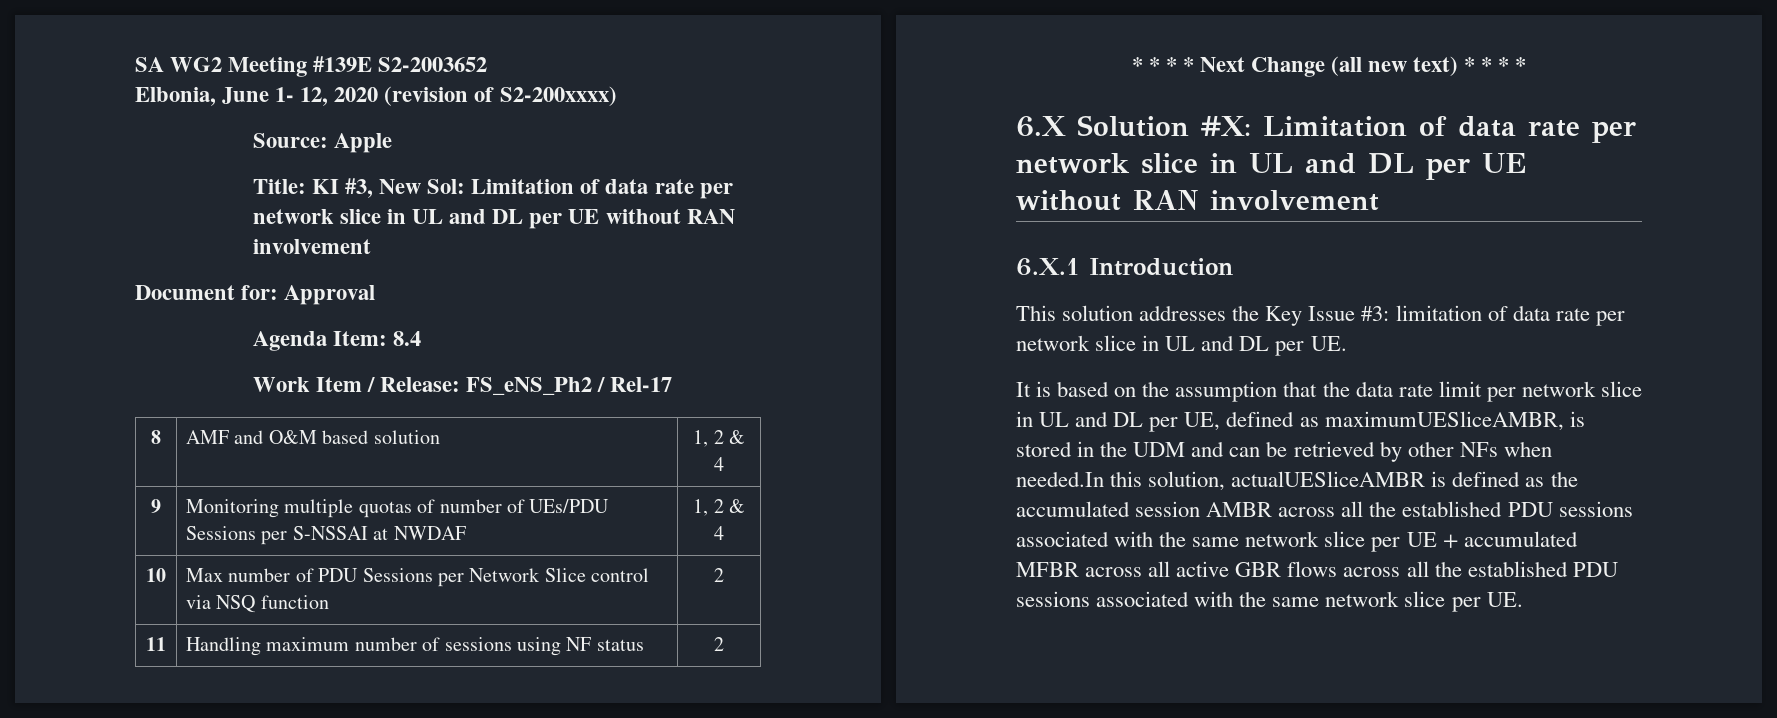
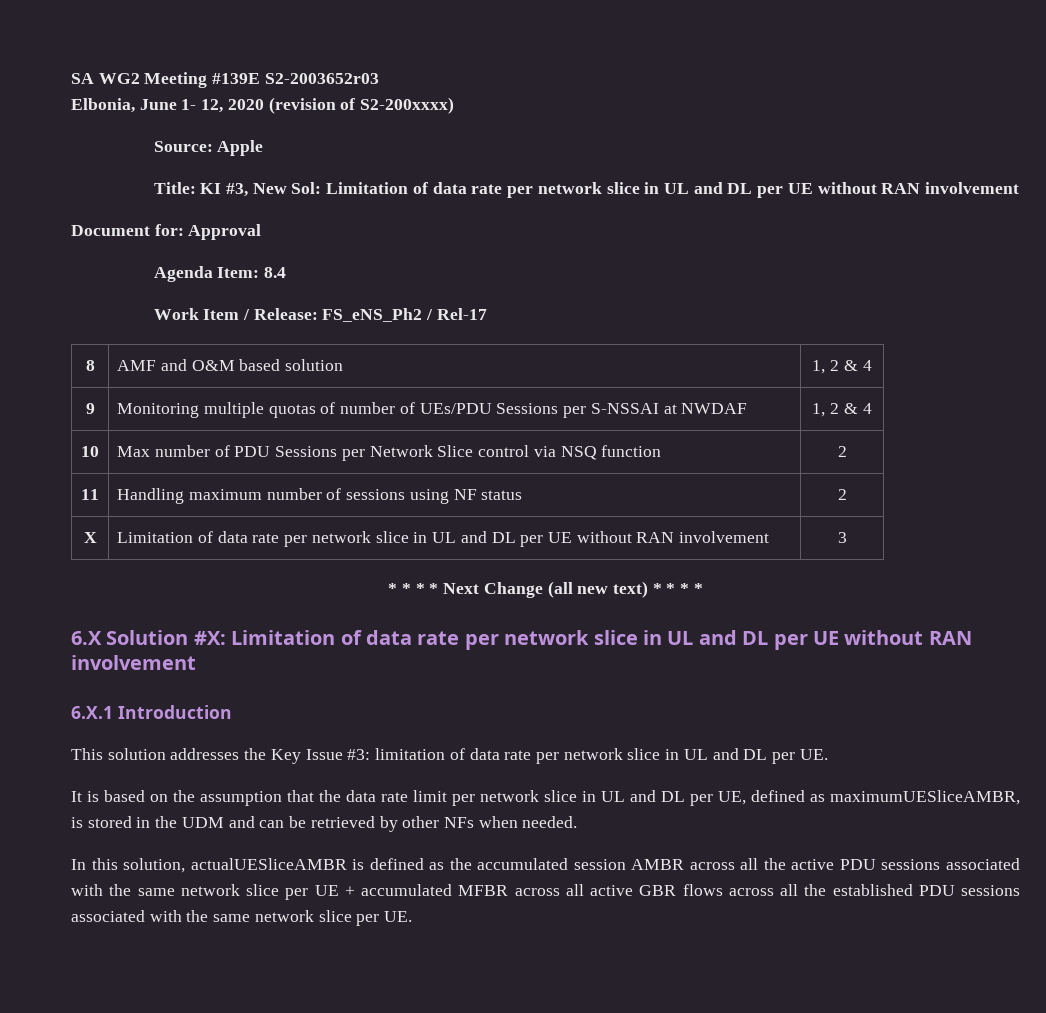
- SA WG2 Meeting #139E S2-2003652
+ SA WG2 Meeting #139E S2-2003652r03
+ X | Limitation of data rate per network slice in UL and DL per UE without RAN involvement | 3
- It is based on the assumption that the data rate limit per network slice in UL and DL per UE, defined as maximumUESliceAMBR, is stored in the UDM and can be retrieved by other NFs when needed.In this solution, actualUESliceAMBR is defined as the accumulated session AMBR across all the established PDU sessions associated with the same network slice per UE + accumulated MFBR across all active GBR flows across all the established PDU sessions associated with the same network slice per UE.
+ It is based on the assumption that the data rate limit per network slice in UL and DL per UE, defined as maximumUESliceAMBR, is stored in the UDM and can be retrieved by other NFs when needed.
+ In this solution, actualUESliceAMBR is defined as the accumulated session AMBR across all the active PDU sessions associated with the same network slice per UE + accumulated MFBR across all active GBR flows across all the established PDU sessions associated with the same network slice per UE.

